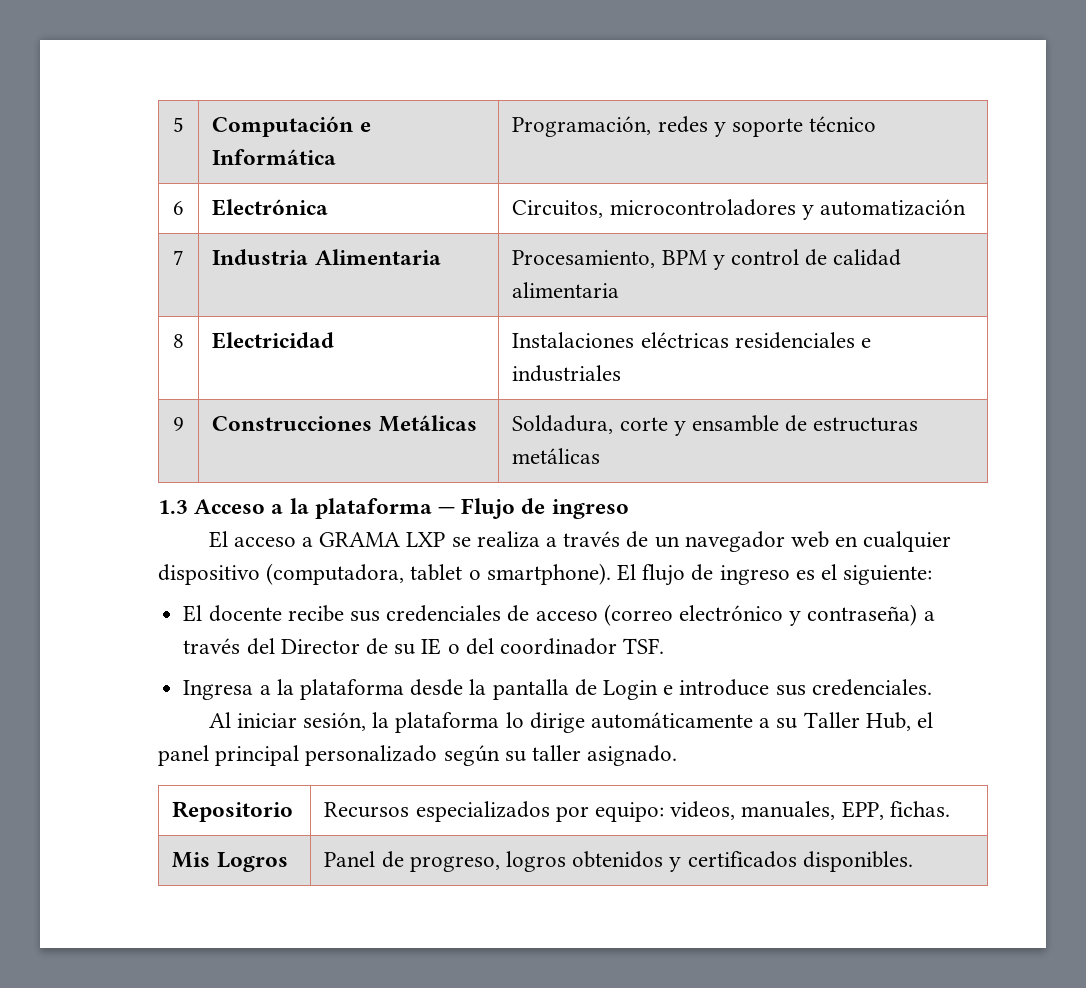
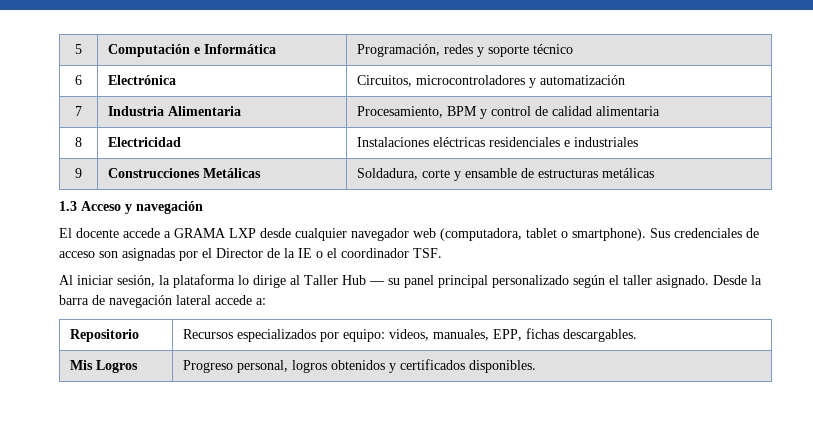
- 1.3 Acceso a la plataforma — Flujo de ingreso
- El acceso a GRAMA LXP se realiza a través de un navegador web en cualquier dispositivo (computadora, tablet o smartphone). El flujo de ingreso es el siguiente:
- El docente recibe sus credenciales de acceso (correo electrónico y contraseña) a través del Director de su IE o del coordinador TSF.
+ 1.3 Acceso y navegación
+ El docente accede a GRAMA LXP desde cualquier navegador web (computadora, tablet o smartphone). Sus credenciales de acceso son asignadas por el Director de la IE o el coordinador TSF.
- Ingresa a la plataforma desde la pantalla de Login e introduce sus credenciales.
- Al iniciar sesión, la plataforma lo dirige automáticamente a su Taller Hub, el panel principal personalizado según su taller asignado.
+ Al iniciar sesión, la plataforma lo dirige al Taller Hub — su panel principal personalizado según el taller asignado. Desde la barra de navegación lateral accede a:
- Repositorio | Recursos especializados por equipo: videos, manuales, EPP, fichas.
+ Repositorio | Recursos especializados por equipo: videos, manuales, EPP, fichas descargables.
- Mis Logros | Panel de progreso, logros obtenidos y certificados disponibles.
+ Mis Logros | Progreso personal, logros obtenidos y certificados disponibles.

